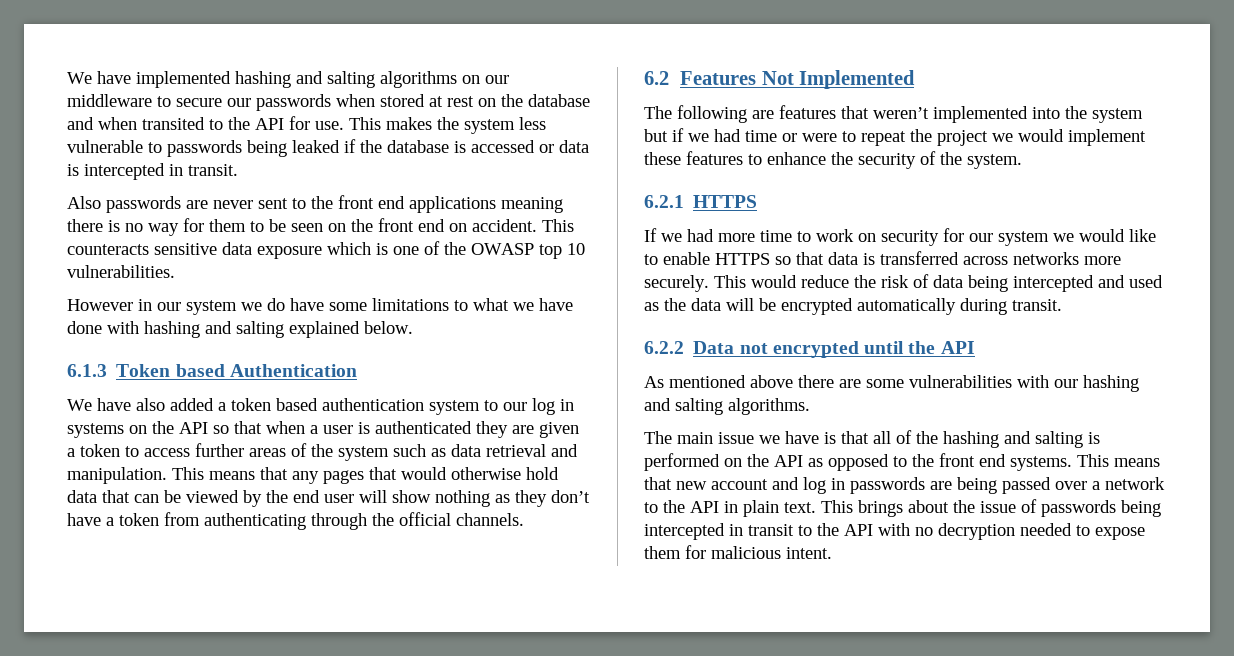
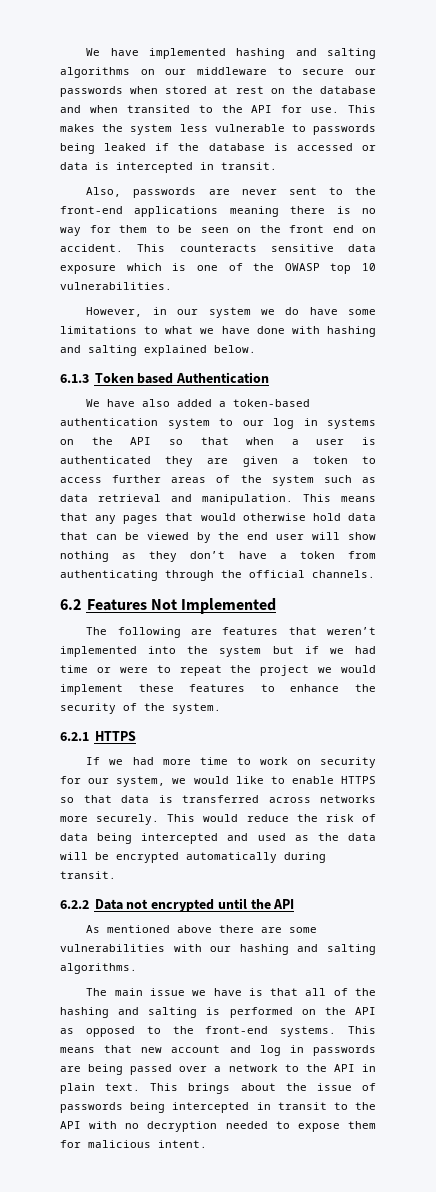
- Also passwords are never sent to the front end applications meaning there is no way for them to be seen on the front end on accident.
+ Also, passwords are never sent to the front-end applications meaning there is no way for them to be seen on the front end on accident.
- However in our system we do have some limitations to what we have done with hashing and salting explained below.
+ However, in our system we do have some limitations to what we have done with hashing and salting explained below.
- We have also added a token based authentication system to our log in systems on the API so that when a user is authenticated they are given a token to access further areas of the system such as data retrieval and manipulation.
+ We have also added a token-based authentication system to our log in systems on the API so that when a user is authenticated they are given a token to access further areas of the system such as data retrieval and manipulation.
- If we had more time to work on security for our system we would like to enable HTTPS so that data is transferred across networks more securely.
+ If we had more time to work on security for our system, we would like to enable HTTPS so that data is transferred across networks more securely.
- The main issue we have is that all of the hashing and salting is performed on the API as opposed to the front end systems.
+ The main issue we have is that all of the hashing and salting is performed on the API as opposed to the front-end systems.

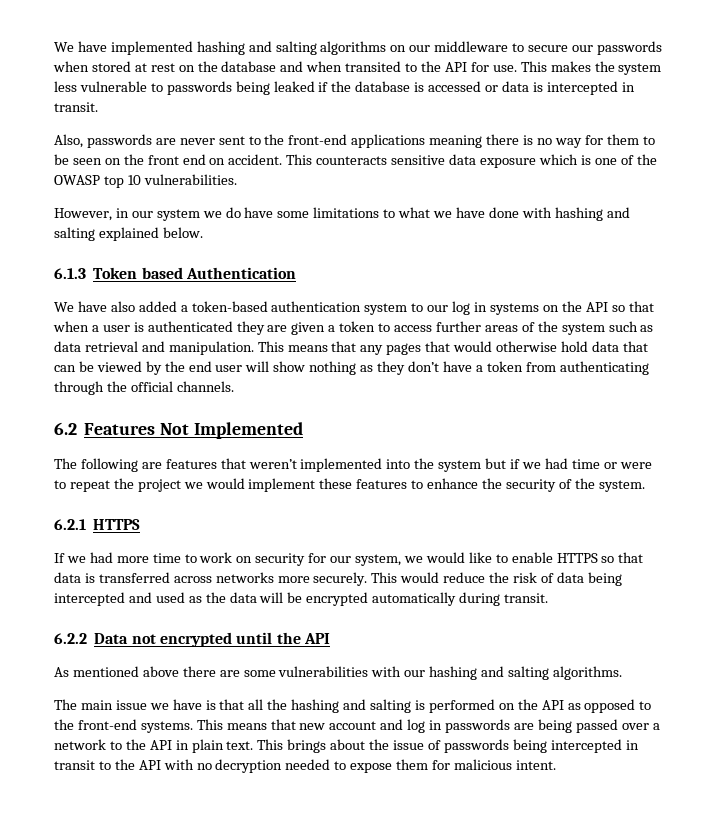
- The main issue we have is that all of the hashing and salting is performed on the API as opposed to the front-end systems.
+ The main issue we have is that all the hashing and salting is performed on the API as opposed to the front-end systems.

